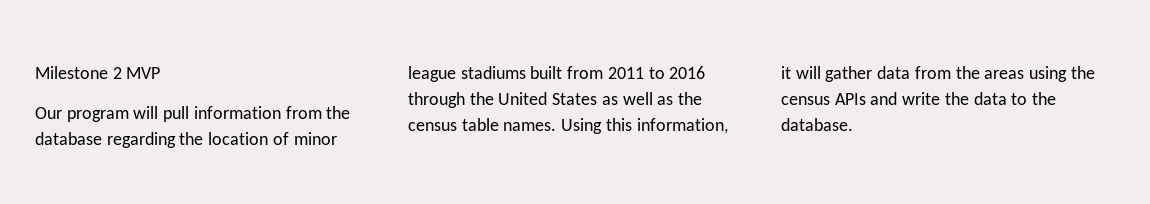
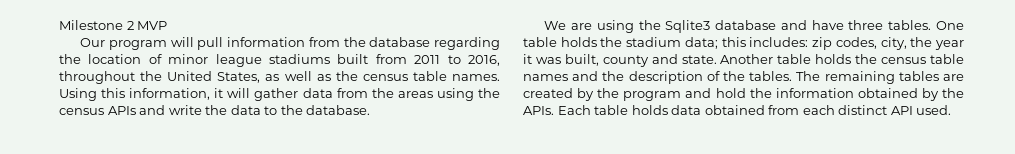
- Our program will pull information from the database regarding the location of minor league stadiums built from 2011 to 2016 through the United States as well as the census table names.
+ Our program will pull information from the database regarding the location of minor league stadiums built from 2011 to 2016, throughout the United States, as well as the census table names.
+ We are using the Sqlite3 database and have three tables. One table holds the stadium data; this includes: zip codes, city, the year it was built, county and state. Another table holds the census table names and the description of the tables. The remaining tables are created by the program and hold the information obtained by the APIs. Each table holds data obtained from each distinct API used.

